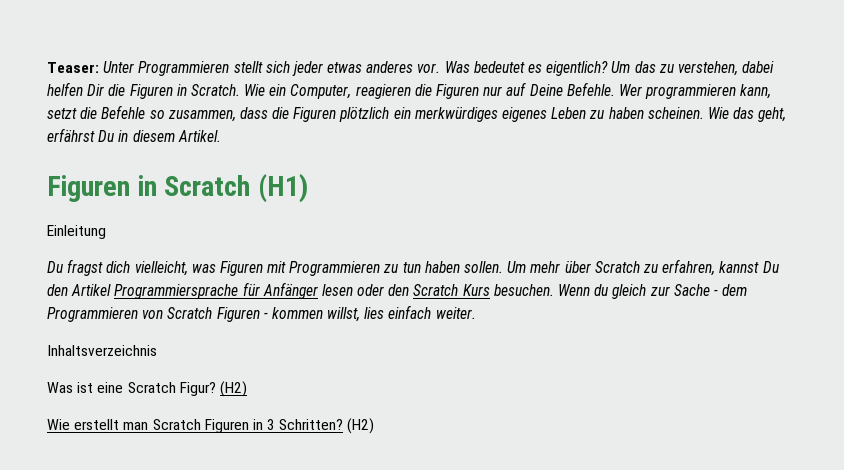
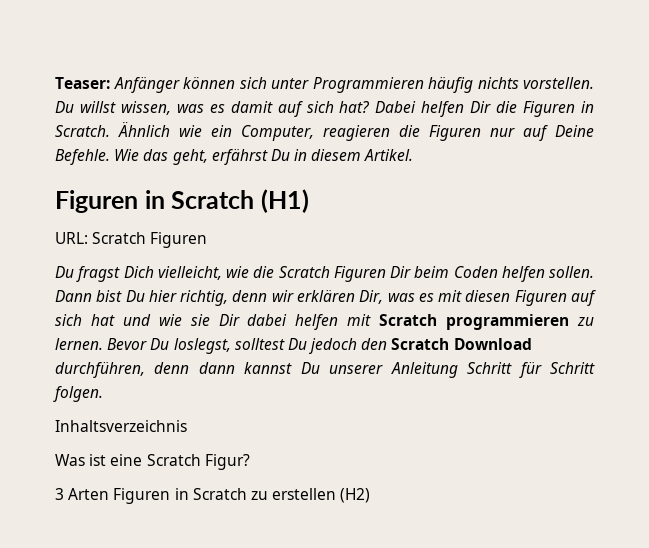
- Teaser: Unter Programmieren stellt sich jeder etwas anderes vor. Was bedeutet es eigentlich? Um das zu verstehen, dabei helfen Dir die Figuren in Scratch.
+ Teaser: Anfänger können sich unter Programmieren häufig nichts vorstellen. Du willst wissen, was es damit auf sich hat? Dabei helfen Dir die Figuren in Scratch.
- Wie ein Computer, reagieren die Figuren nur auf Deine Befehle.
+ Ähnlich wie ein Computer, reagieren die Figuren nur auf Deine Befehle.
- Wer programmieren kann, setzt die Befehle so zusammen, dass die Figuren plötzlich ein merkwürdiges eigenes Leben zu haben scheinen.
- Einleitung
+ URL: Scratch Figuren
- Du fragst dich vielleicht, was Figuren mit Programmieren zu tun haben sollen. Um mehr über Scratch zu erfahren, kannst Du den Artikel Programmiersprache für Anfänger lesen oder den Scratch Kurs besuchen. Wenn du gleich zur Sache - dem Programmieren von Scratch Figuren - kommen willst, lies einfach weiter.
+ Du fragst Dich vielleicht, wie die Scratch Figuren Dir beim Coden helfen sollen. Dann bist Du hier richtig, denn wir erklären Dir, was es mit diesen Figuren auf sich hat und wie sie Dir dabei helfen mit Scratch programmieren zu lernen. Bevor Du loslegst, solltest Du jedoch den Scratch Download durchführen, denn dann kannst Du unserer Anleitung Schritt für Schritt folgen.
- Was ist eine Scratch Figur? (H2)
- Wie erstellt man Scratch Figuren in 3 Schritten? (H2)
+ Was ist eine Scratch Figur?
+ 3 Arten Figuren in Scratch zu erstellen (H2)

